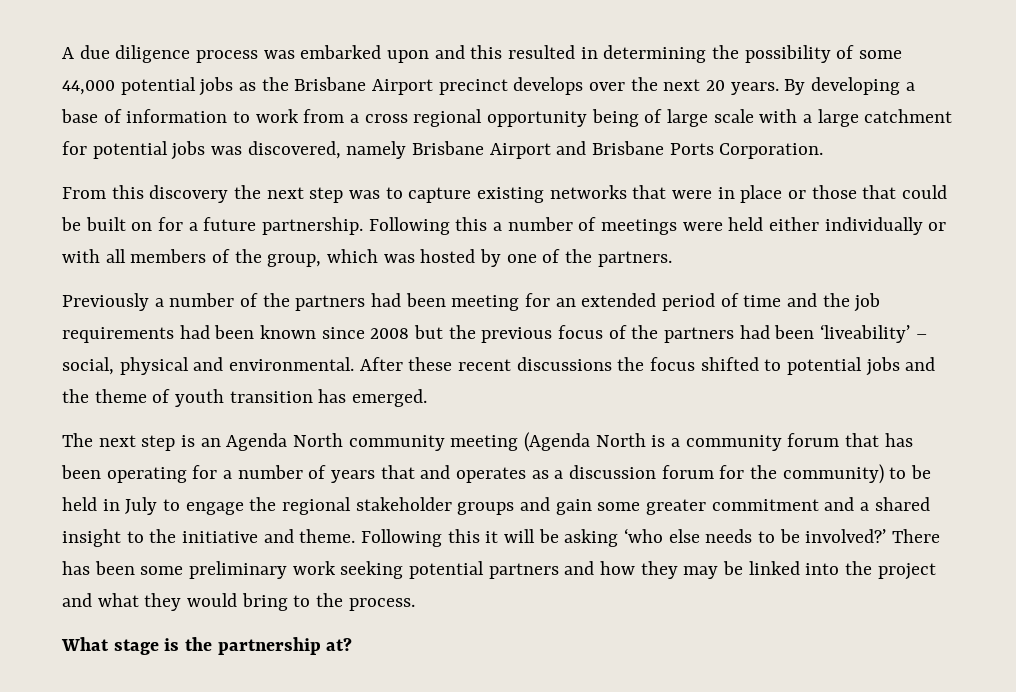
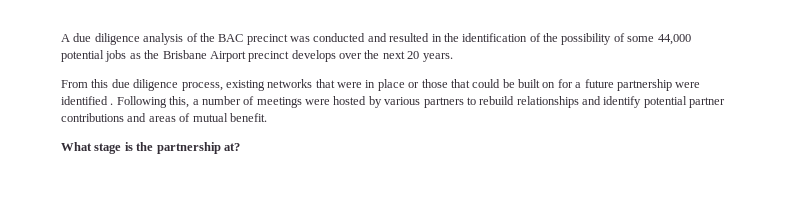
- A due diligence process was embarked upon and this resulted in determining the possibility of some 44,000 potential jobs as the Brisbane Airport precinct develops over the next 20 years. By developing a base of information to work from a cross regional opportunity being of large scale with a large catchment for potential jobs was discovered, namely Brisbane Airport and Brisbane Ports Corporation.
- From this discovery the next step was to capture existing networks that were in place or those that could be built on for a future partnership. Following this a number of meetings were held either individually or with all members of the group, which was hosted by one of the partners.
- Previously a number of the partners had been meeting for an extended period of time and the job requirements had been known since 2008 but the previous focus of the partners had been ‘liveability’ – social, physical and environmental. After these recent discussions the focus shifted to potential jobs and the theme of youth transition has emerged.
- The next step is an Agenda North community meeting (Agenda North is a community forum that has been operating for a number of years that and operates as a discussion forum for the community) to be held in July to engage the regional stakeholder groups and gain some greater commitment and a shared insight to the initiative and theme. Following this it will be asking ‘who else needs to be involved?’ There has been some preliminary work seeking potential partners and how they may be linked into the project and what they would bring to the process.
+ A due diligence analysis of the BAC precinct was conducted and resulted in the identification of the possibility of some 44,000 potential jobs as the Brisbane Airport precinct develops over the next 20 years.
+ From this due diligence process, existing networks that were in place or those that could be built on for a future partnership were identified . Following this, a number of meetings were hosted by various partners to rebuild relationships and identify potential partner contributions and areas of mutual benefit.

